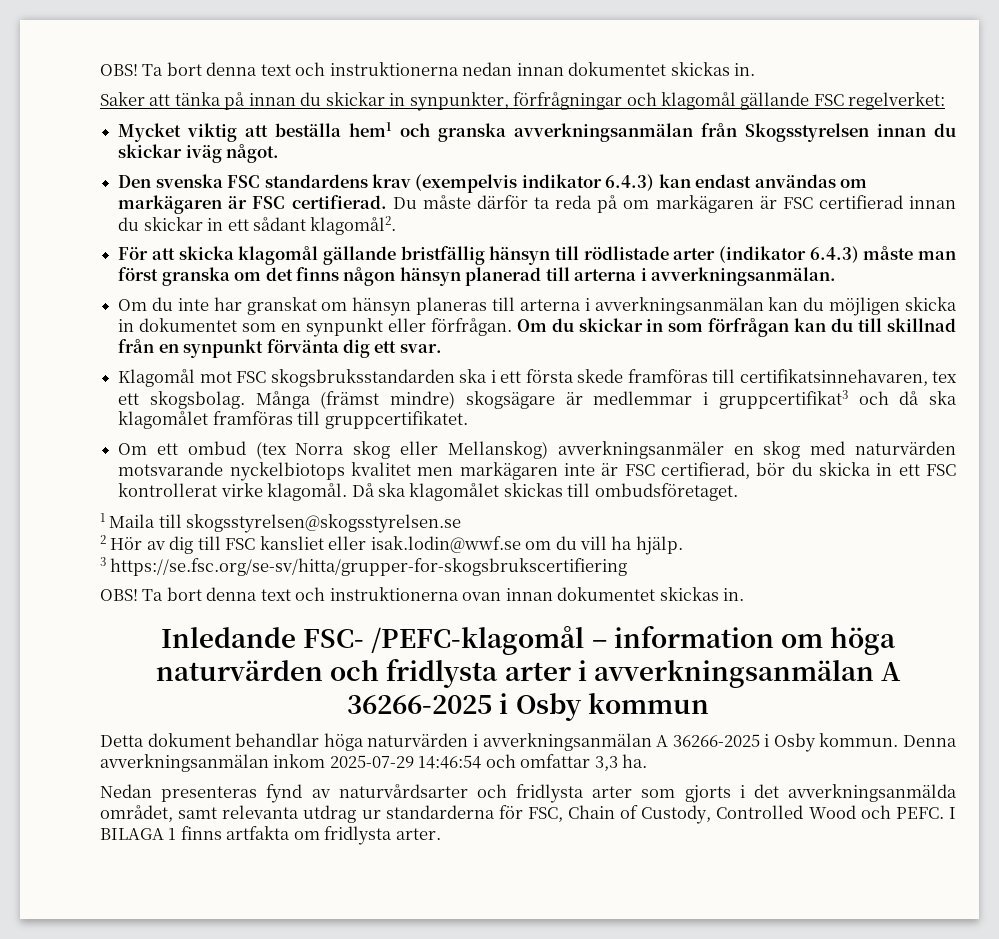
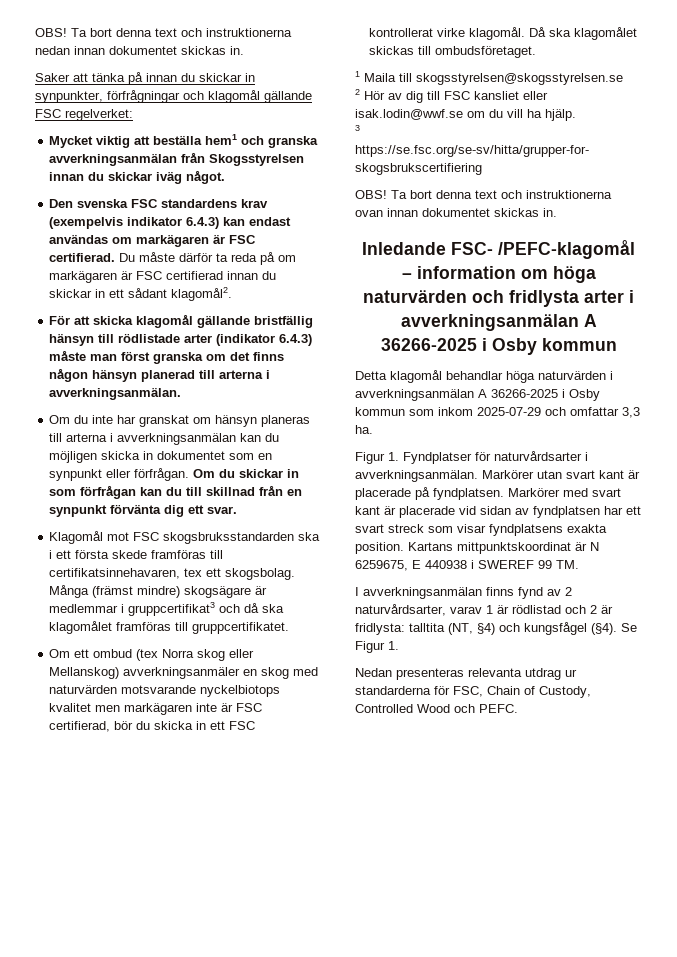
- Detta dokument behandlar höga naturvärden i avverkningsanmälan A 36266-2025 i Osby kommun. Denna avverkningsanmälan inkom 2025-07-29 14:46:54 och omfattar 3,3 ha.
+ Detta klagomål behandlar höga naturvärden i avverkningsanmälan A 36266-2025 i Osby kommun som inkom 2025-07-29 och omfattar 3,3 ha.
- Nedan presenteras fynd av naturvårdsarter och fridlysta arter som gjorts i det avverkningsanmälda området, samt relevanta utdrag ur standarderna för FSC, Chain of Custody, Controlled Wood och PEFC. I BILAGA 1 finns artfakta om fridlysta arter.
+ Figur 1. Fyndplatser för naturvårdsarter i avverkningsanmälan. Markörer utan svart kant är placerade på fyndplatsen. Markörer med svart kant är placerade vid sidan av fyndplatsen har ett svart streck som visar fyndplatsens exakta position. Kartans mittpunktskoordinat är N 6259675, E 440938 i SWEREF 99 TM.
+ I avverkningsanmälan finns fynd av 2 naturvårdsarter, varav 1 är rödlistad och 2 är fridlysta: talltita (NT, §4) och kungsfågel (§4). Se Figur 1.
+ Nedan presenteras relevanta utdrag ur standarderna för FSC, Chain of Custody, Controlled Wood och PEFC.

